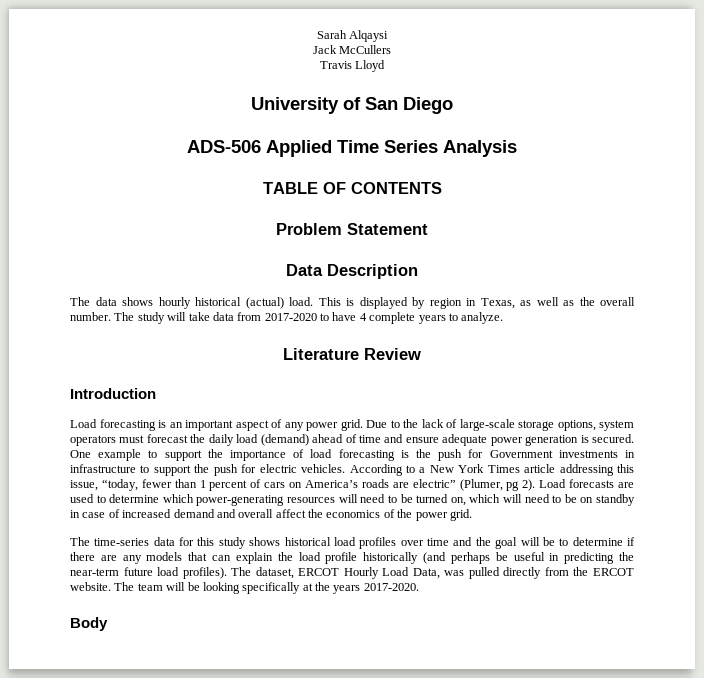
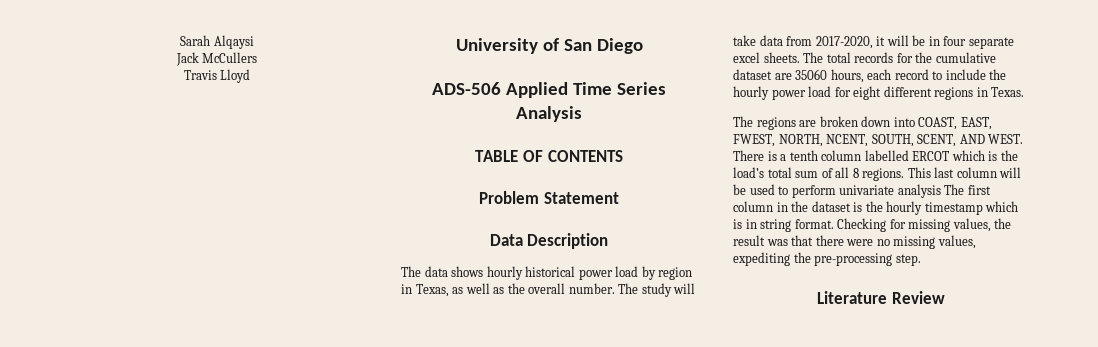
- The data shows hourly historical (actual) load. This is displayed by region in Texas, as well as the overall number.
+ The data shows hourly historical power load by region in Texas, as well as the overall number.
- The study will take data from 2017-2020 to have 4 complete years to analyze.
+ The study will take data from 2017-2020, it will be in four separate excel sheets. The total records for the cumulative dataset are 35060 hours, each record to include the hourly power load for eight different regions in Texas.
+ The regions are broken down into COAST, EAST, FWEST, NORTH, NCENT, SOUTH, SCENT, AND WEST. There is a tenth column labelled ERCOT which is the load’s total sum of all 8 regions. This last column will be used to perform univariate analysis The first column in the dataset is the hourly timestamp which is in string format. Checking for missing values, the result was that there were no missing values, expediting the pre-processing step.
  Literature Review
- Introduction
- Load forecasting is an important aspect of any power grid. Due to the lack of large-scale storage options, system operators must forecast the daily load (demand) ahead of time and ensure adequate power generation is secured. One example to support the importance of load forecasting is the push for Government investments in infrastructure to support the push for electric vehicles. According to a New York Times article addressing this issue, “today, fewer than 1 percent of cars on America’s roads are electric” (Plumer, pg 2). Load forecasts are used to determine which power-generating resources will need to be turned on, which will need to be on standby in case of increased demand and overall affect the economics of the power grid.
- The time-series data for this study shows historical load profiles over time and the goal will be to determine if there are any models that can explain the load profile historically (and perhaps be useful in predicting the near-term future load profiles). The dataset, ERCOT Hourly Load Data, was pulled directly from the ERCOT website. The team will be looking specifically at the years 2017-2020.
- Body

